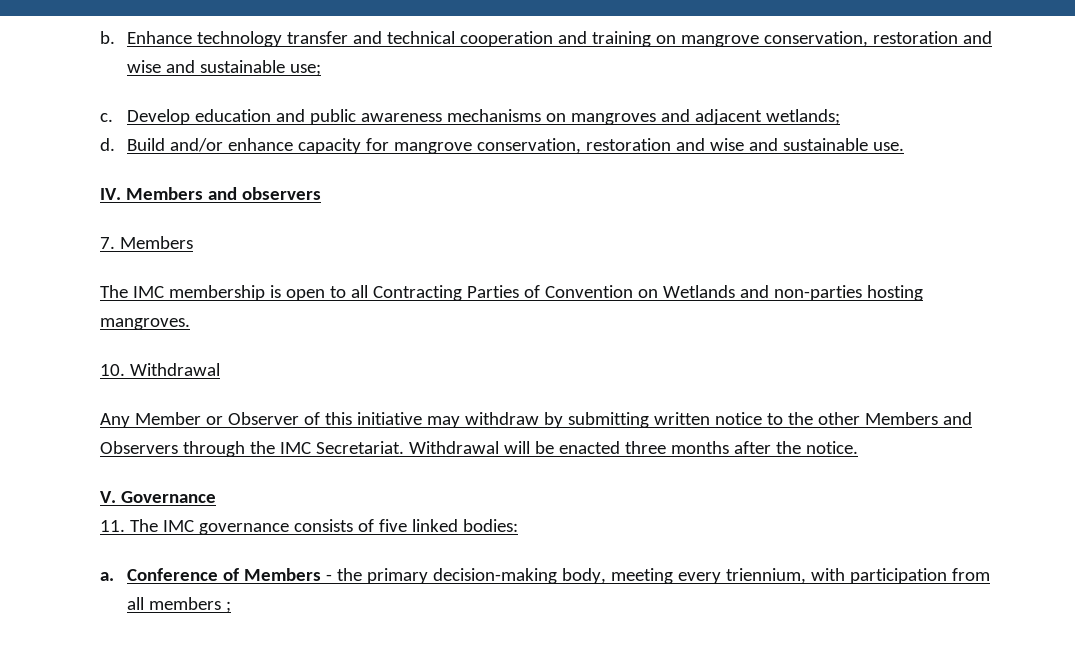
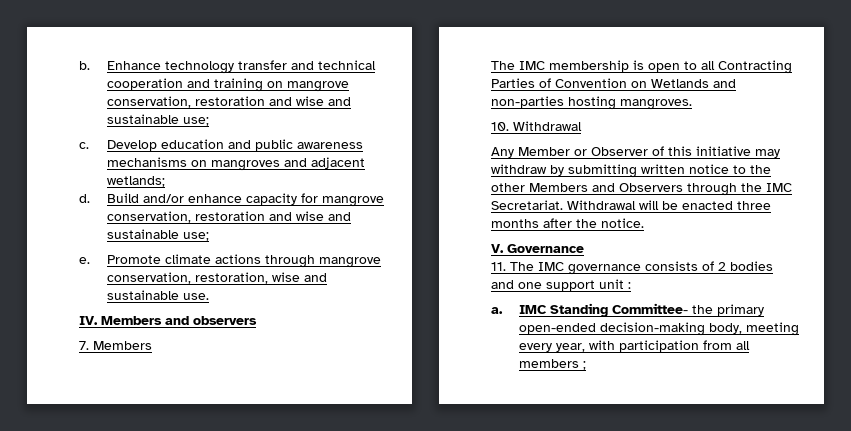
- Build and/or enhance capacity for mangrove conservation, restoration and wise and sustainable use.
+ Build and/or enhance capacity for mangrove conservation, restoration and wise and sustainable use;
+ e. Promote climate actions through mangrove conservation, restoration, wise and sustainable use.
- 11. The IMC governance consists of five linked bodies:
- a. Conference of Members - the primary decision-making body, meeting every triennium, with participation from all members ;
+ 11. The IMC governance consists of 2 bodies and one support unit :
+ a. IMC Standing Committee- the primary open-ended decision-making body, meeting every year, with participation from all members ;

